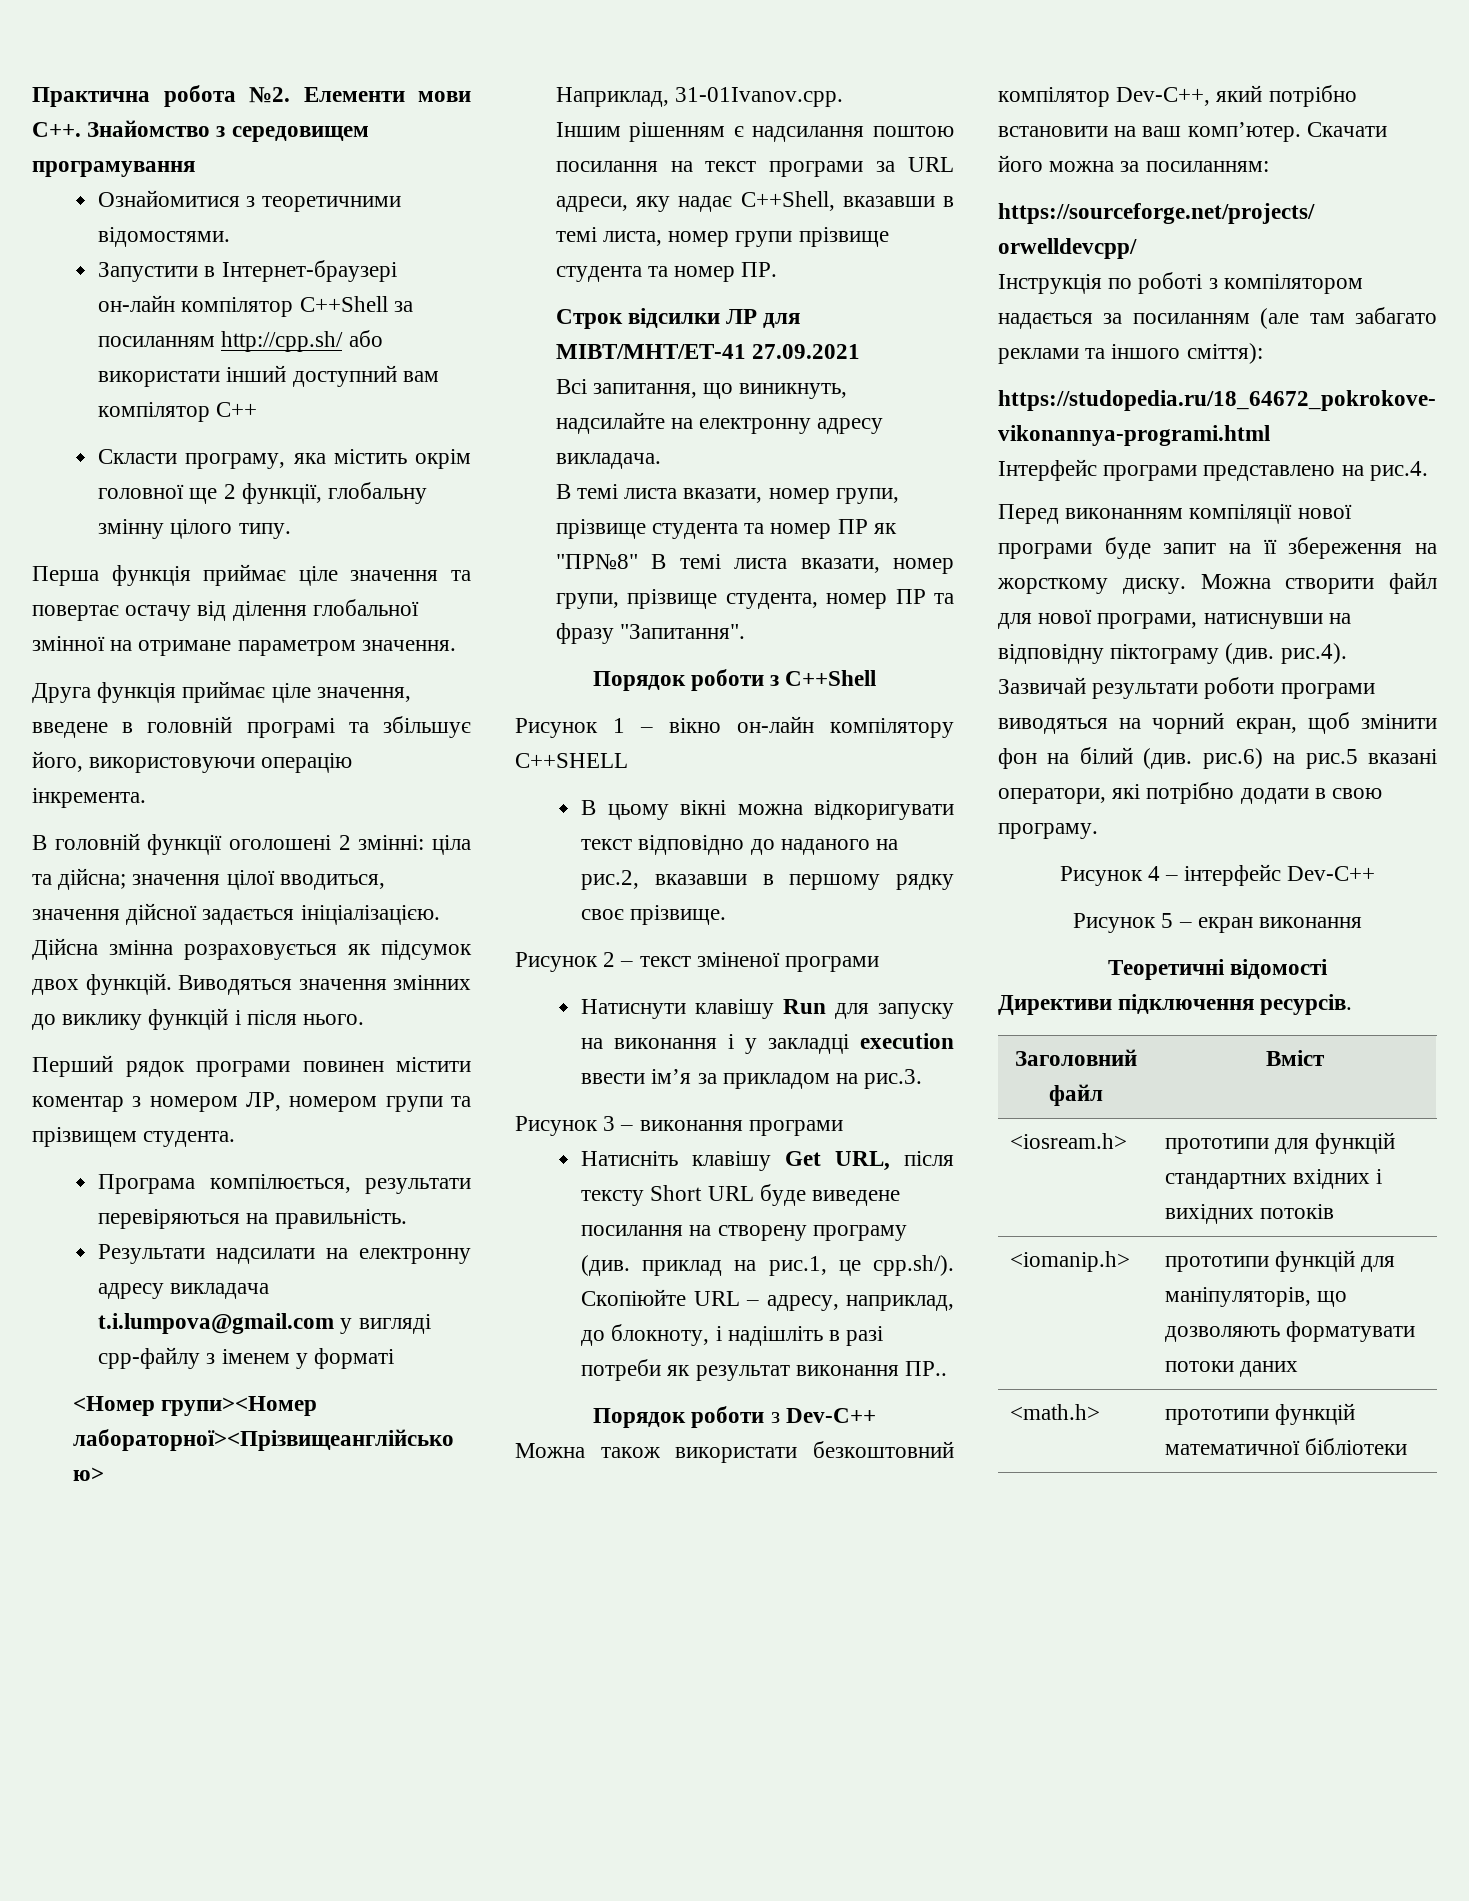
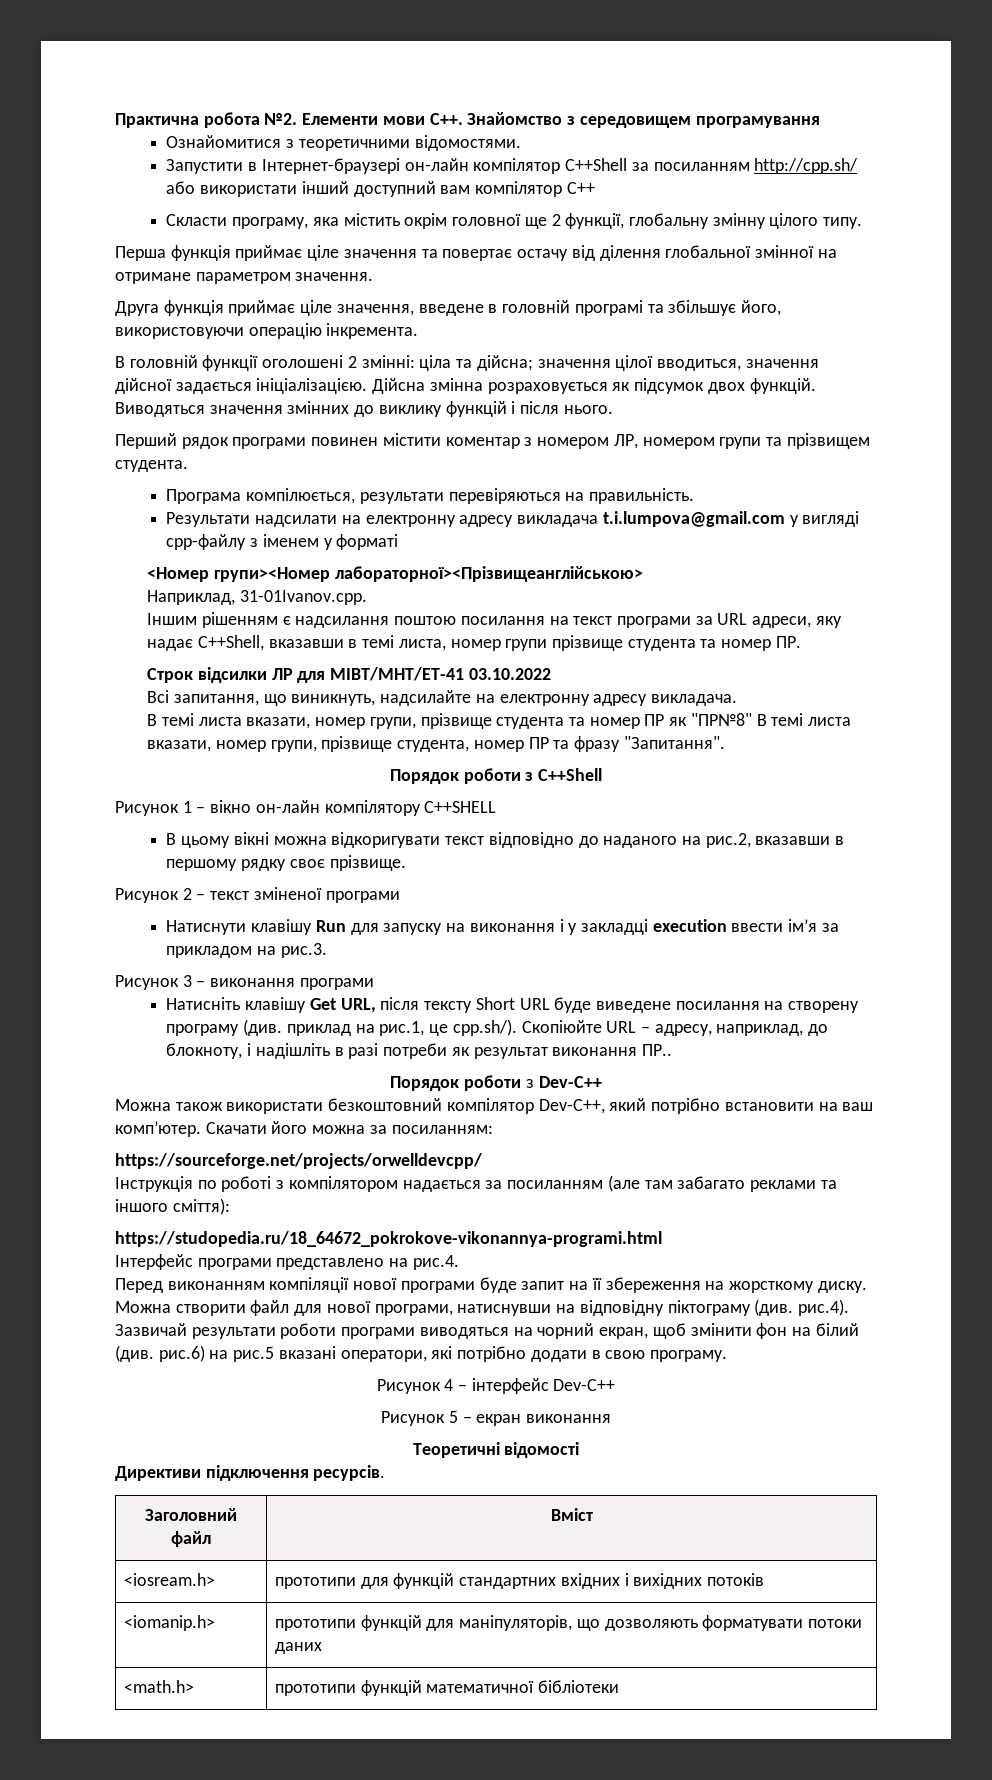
- Строк відсилки ЛР для МІВТ/МНТ/ЕТ-41 27.09.2021
+ Строк відсилки ЛР для МІВТ/МНТ/ЕТ-41 03.10.2022

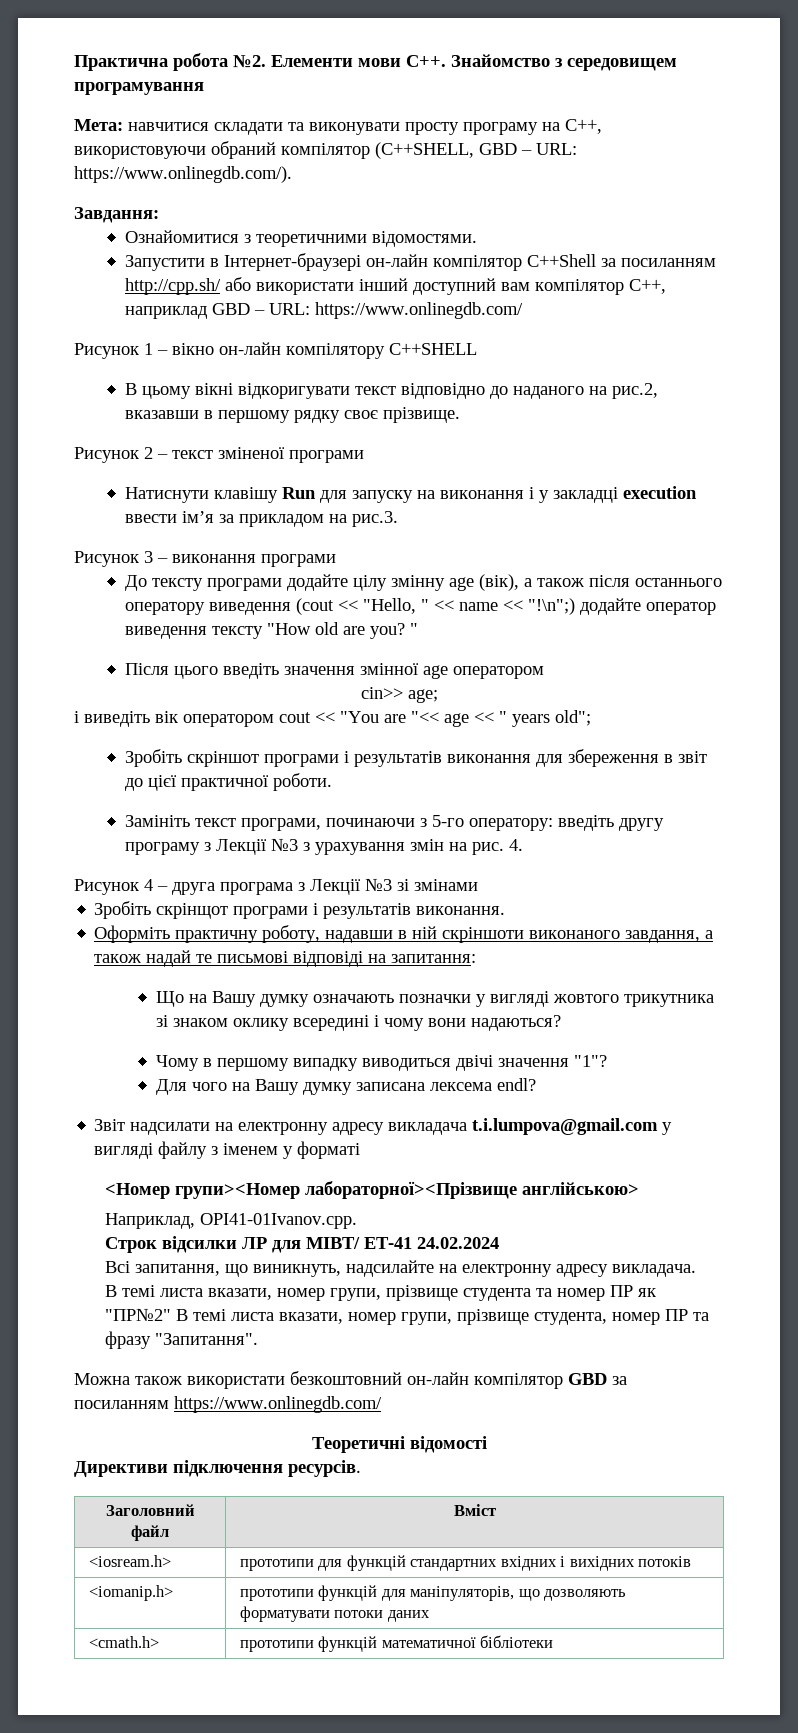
+ Мета: навчитися складати та виконувати просту програму на С++, використовуючи обраний компілятор (C++SHELL, GBD – URL: https://www.onlinegdb.com/).
+ Завдання:
- Запустити в Інтернет-браузері он-лайн компілятор C++Shell за посиланням http://cpp.sh/ або використати інший доступний вам компілятор С++
- Скласти програму, яка містить окрім головної ще 2 функції, глобальну змінну цілого типу.
- Перша функція приймає ціле значення та повертає остачу від ділення глобальної змінної на отримане параметром значення.
- Друга функція приймає ціле значення, введене в головній програмі та збільшує його, використовуючи операцію інкремента.
- В головній функції оголошені 2 змінні: ціла та дійсна; значення цілої вводиться, значення дійсної задається ініціалізацією. Дійсна змінна розраховується як підсумок двох функцій. Виводяться значення змінних до виклику функцій і після нього.
- Перший рядок програми повинен містити коментар з номером ЛР, номером групи та прізвищем студента.
- Програма компілюється, результати перевіряються на правильність.
- Результати надсилати на електронну адресу викладача t.i.lumpova@gmail.com у вигляді cpp-файлу з іменем у форматі
- <Номер групи><Номер лабораторної><Прізвищеанглійською>
- Наприклад, 31-01Ivanov.cpp.
- Іншим рішенням є надсилання поштою посилання на текст програми за URL адреси, яку надає C++Shell, вказавши в темі листа, номер групи прізвище студента та номер ПР.
- Строк відсилки ЛР для МІВТ/МНТ/ЕТ-41 03.10.2022
- Всі запитання, що виникнуть, надсилайте на електронну адресу викладача.
- В темі листа вказати, номер групи, прізвище студента та номер ПР як "ПР№8" В темі листа вказати, номер групи, прізвище студента, номер ПР та фразу "Запитання".
- Порядок роботи з C++Shell
+ Запустити в Інтернет-браузері он-лайн компілятор C++Shell за посиланням http://cpp.sh/ або використати інший доступний вам компілятор С++, наприклад GBD – URL: https://www.onlinegdb.com/
- В цьому вікні можна відкоригувати текст відповідно до наданого на рис.2, вказавши в першому рядку своє прізвище.
+ В цьому вікні відкоригувати текст відповідно до наданого на рис.2, вказавши в першому рядку своє прізвище.
- Натисніть клавішу Get URL, після тексту Short URL буде виведене посилання на створену програму (див. приклад на рис.1, це cpp.sh/). Скопіюйте URL – адресу, наприклад, до блокноту, і надішліть в разі потреби як результат виконання ПР..
- Порядок роботи з Dev-C++
- Можна також використати безкоштовний компілятор Dev-C++, який потрібно встановити на ваш комп’ютер. Скачати його можна за посиланням:
- https://sourceforge.net/projects/orwelldevcpp/
- Інструкція по роботі з компілятором надається за посиланням (але там забагато реклами та іншого сміття):
- https://studopedia.ru/18_64672_pokrokove-vikonannya-programi.html
- Інтерфейс програми представлено на рис.4.
- Перед виконанням компіляції нової програми буде запит на її збереження на жорсткому диску. Можна створити файл для нової програми, натиснувши на відповідну піктограму (див. рис.4). Зазвичай результати роботи програми виводяться на чорний екран, щоб змінити фон на білий (див. рис.6) на рис.5 вказані оператори, які потрібно додати в свою програму.
- Рисунок 4 – інтерфейс Dev-C++
- Рисунок 5 – екран виконання
+ До тексту програми додайте цілу змінну age (вік), а також після останнього оператору виведення (cout << "Hello, " << name << "!\n";) додайте оператор виведення тексту "How old are you? "
+ Після цього введіть значення змінної age оператором
+ cin>> age;
+ і виведіть вік оператором cout << "You are "<< age << " years old";
+ Зробіть скріншот програми і результатів виконання для збереження в звіт до цієї практичної роботи.
+ Замініть текст програми, починаючи з 5-го оператору: введіть другу програму з Лекції №3 з урахування змін на рис. 4.
+ Рисунок 4 – друга програма з Лекції №3 зі змінами
+ Зробіть скрінщот програми і результатів виконання.
+ Оформіть практичну роботу, надавши в ній скріншоти виконаного завдання, а також надай те письмові відповіді на запитання:
+ Що на Вашу думку означають позначки у вигляді жовтого трикутника зі знаком оклику всередині і чому вони надаються?
+ Чому в першому випадку виводиться двічі значення "1"?
+ Для чого на Вашу думку записана лексема endl?
+ Звіт надсилати на електронну адресу викладача t.i.lumpova@gmail.com у вигляді файлу з іменем у форматі
+ <Номер групи><Номер лабораторної><Прізвище англійською>
+ Наприклад, OPI41-01Ivanov.cpp.
+ Строк відсилки ЛР для МІВТ/ ЕТ-41 24.02.2024
+ Всі запитання, що виникнуть, надсилайте на електронну адресу викладача.
+ В темі листа вказати, номер групи, прізвище студента та номер ПР як "ПР№2" В темі листа вказати, номер групи, прізвище студента, номер ПР та фразу "Запитання".
+ Можна також використати безкоштовний он-лайн компілятор GBD за посиланням https://www.onlinegdb.com/
- <math.h> | прототипи функцій математичної бібліотеки
+ <cmath.h> | прототипи функцій математичної бібліотеки

